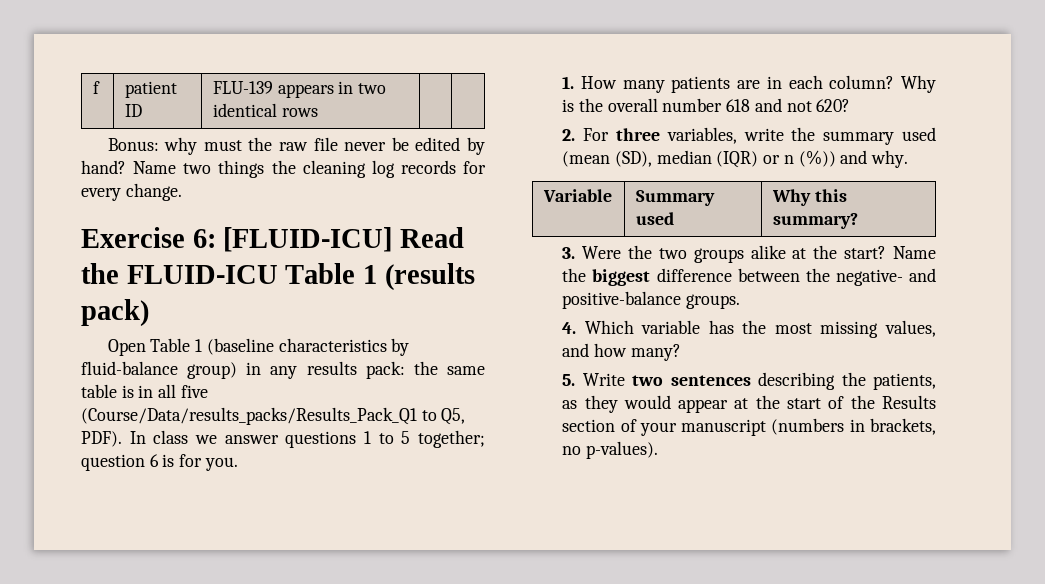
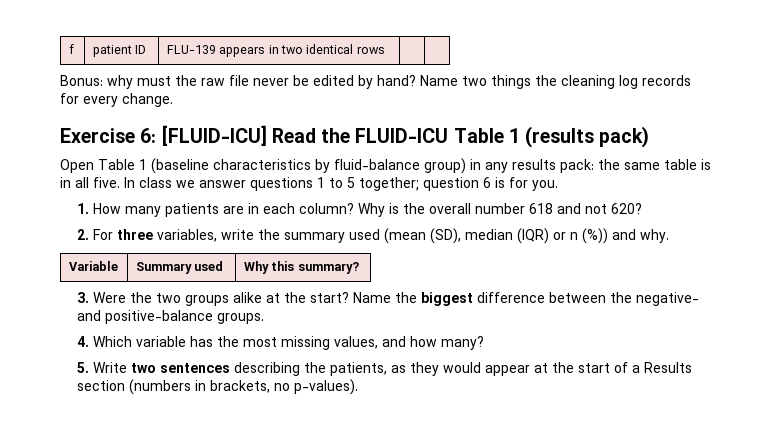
- Open Table 1 (baseline characteristics by fluid-balance group) in any results pack: the same table is in all five (Course/Data/results_packs/Results_Pack_Q1 to Q5, PDF).
+ Open Table 1 (baseline characteristics by fluid-balance group) in any results pack: the same table is in all five.
- 5. Write two sentences describing the patients, as they would appear at the start of the Results section of your manuscript (numbers in brackets, no p-values).
+ 5. Write two sentences describing the patients, as they would appear at the start of a Results section (numbers in brackets, no p-values).

